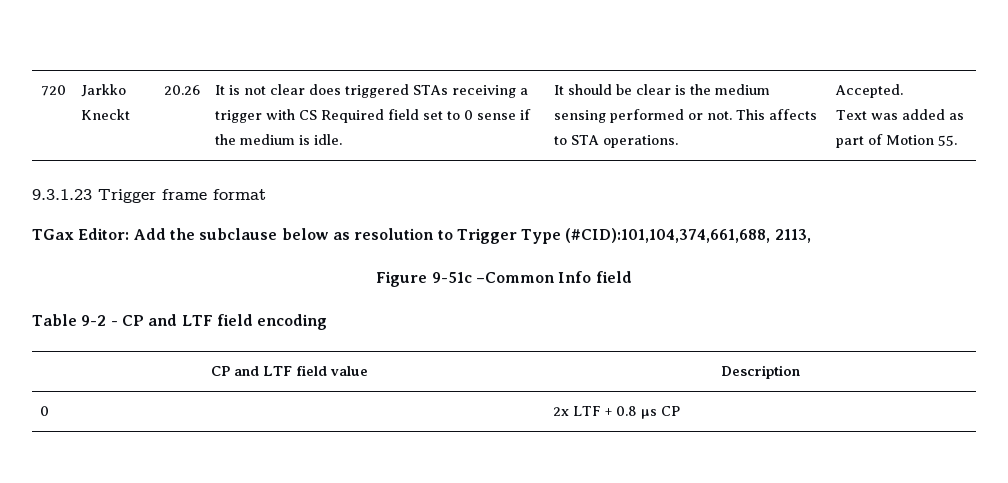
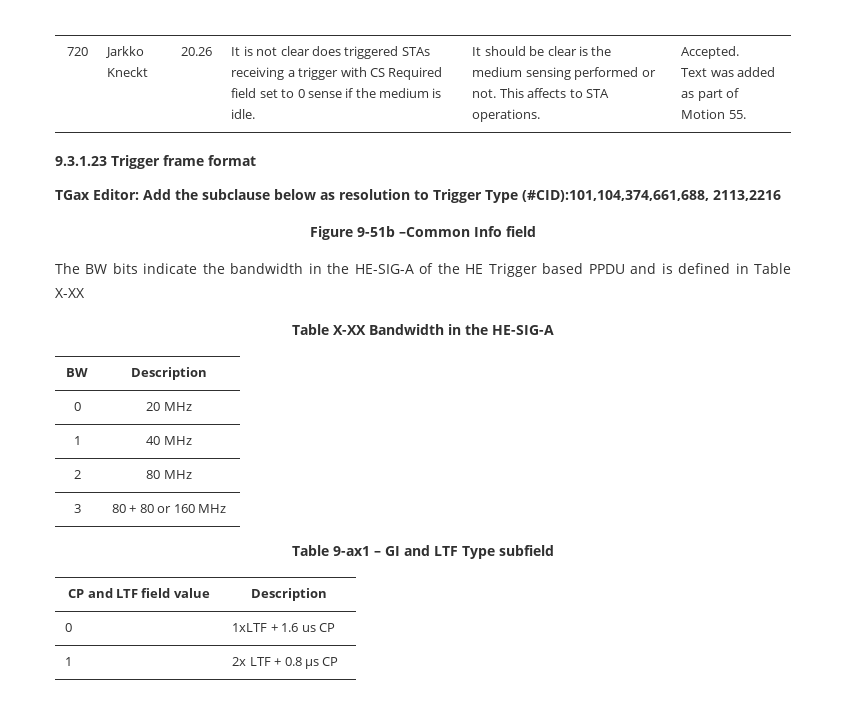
- TGax Editor: Add the subclause below as resolution to Trigger Type (#CID):101,104,374,661,688, 2113,
+ TGax Editor: Add the subclause below as resolution to Trigger Type (#CID):101,104,374,661,688, 2113,2216
- Figure 9-51c –Common Info field
+ Figure 9-51b –Common Info field
- Table 9-2 - CP and LTF field encoding
+ The BW bits indicate the bandwidth in the HE-SIG-A of the HE Trigger based PPDU and is defined in Table X-XX
+ Table X-XX Bandwidth in the HE-SIG-A
+ BW | Description
+ 0 | 20 MHz
+ 1 | 40 MHz
+ 2 | 80 MHz
+ 3 | 80 + 80 or 160 MHz
+ Table 9-ax1 – GI and LTF Type subfield
- 0 | 2x LTF + 0.8 µs CP
+ 0 | 1xLTF + 1.6 us CP
+ 1 | 2x LTF + 0.8 µs CP

